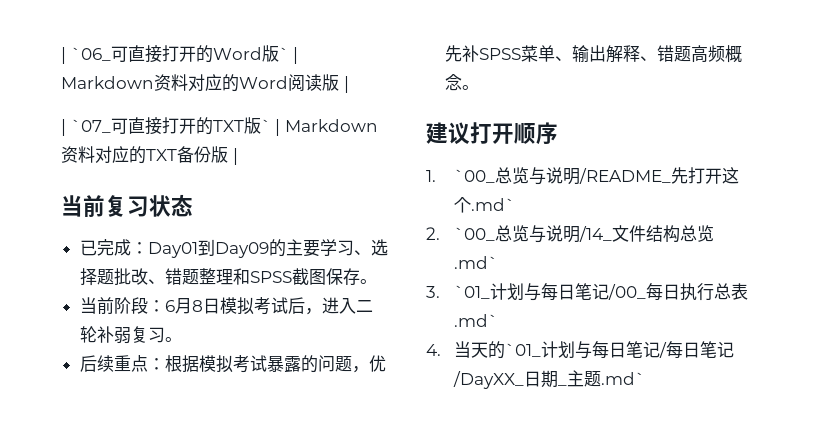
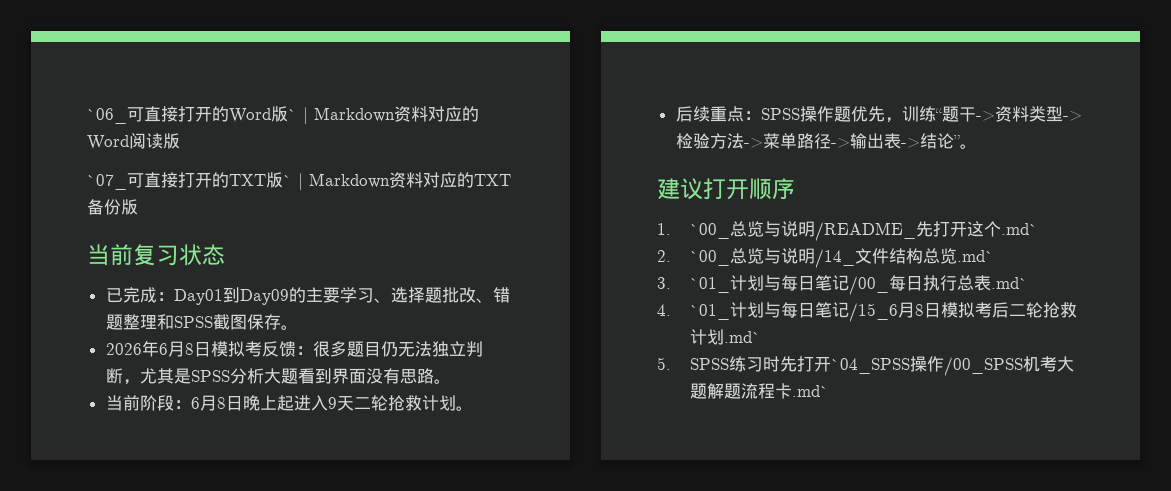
- | `06_可直接打开的Word版` | Markdown资料对应的Word阅读版 |
- | `07_可直接打开的TXT版` | Markdown资料对应的TXT备份版 |
+ `06_可直接打开的Word版` | Markdown资料对应的Word阅读版
+ `07_可直接打开的TXT版` | Markdown资料对应的TXT备份版
+ 2026年6月8日模拟考反馈：很多题目仍无法独立判断，尤其是SPSS分析大题看到界面没有思路。
- 当前阶段：6月8日模拟考试后，进入二轮补弱复习。
- 后续重点：根据模拟考试暴露的问题，优先补SPSS菜单、输出解释、错题高频概念。
+ 当前阶段：6月8日晚上起进入9天二轮抢救计划。
+ 后续重点：SPSS操作题优先，训练“题干->资料类型->检验方法->菜单路径->输出表->结论”。
- 4.当天的`01_计划与每日笔记/每日笔记/DayXX_日期_主题.md`
+ 4. `01_计划与每日笔记/15_6月8日模拟考后二轮抢救计划.md`
+ 5. SPSS练习时先打开`04_SPSS操作/00_SPSS机考大题解题流程卡.md`

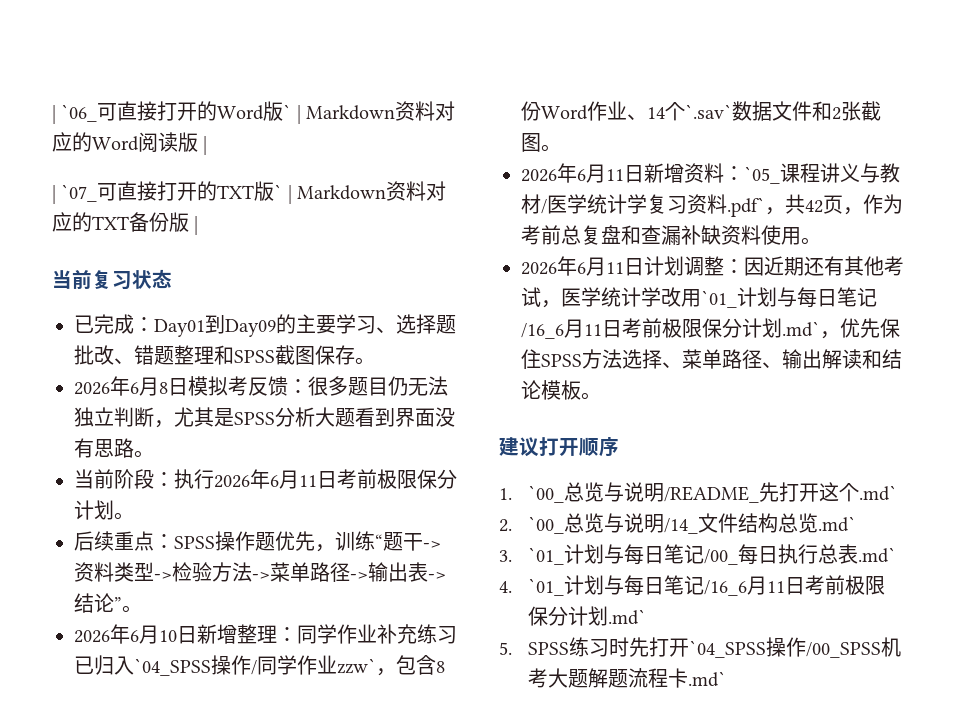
- `06_可直接打开的Word版` | Markdown资料对应的Word阅读版
- `07_可直接打开的TXT版` | Markdown资料对应的TXT备份版
+ | `06_可直接打开的Word版` | Markdown资料对应的Word阅读版 |
+ | `07_可直接打开的TXT版` | Markdown资料对应的TXT备份版 |
- 当前阶段：6月8日晚上起进入9天二轮抢救计划。
+ 当前阶段：执行2026年6月11日考前极限保分计划。
+ 2026年6月10日新增整理：同学作业补充练习已归入`04_SPSS操作/同学作业zzw`，包含8份Word作业、14个`.sav`数据文件和2张截图。
+ 2026年6月11日新增资料：`05_课程讲义与教材/医学统计学复习资料.pdf`，共42页，作为考前总复盘和查漏补缺资料使用。
+ 2026年6月11日计划调整：因近期还有其他考试，医学统计学改用`01_计划与每日笔记/16_6月11日考前极限保分计划.md`，优先保住SPSS方法选择、菜单路径、输出解读和结论模板。
- 4. `01_计划与每日笔记/15_6月8日模拟考后二轮抢救计划.md`
+ 4. `01_计划与每日笔记/16_6月11日考前极限保分计划.md`

